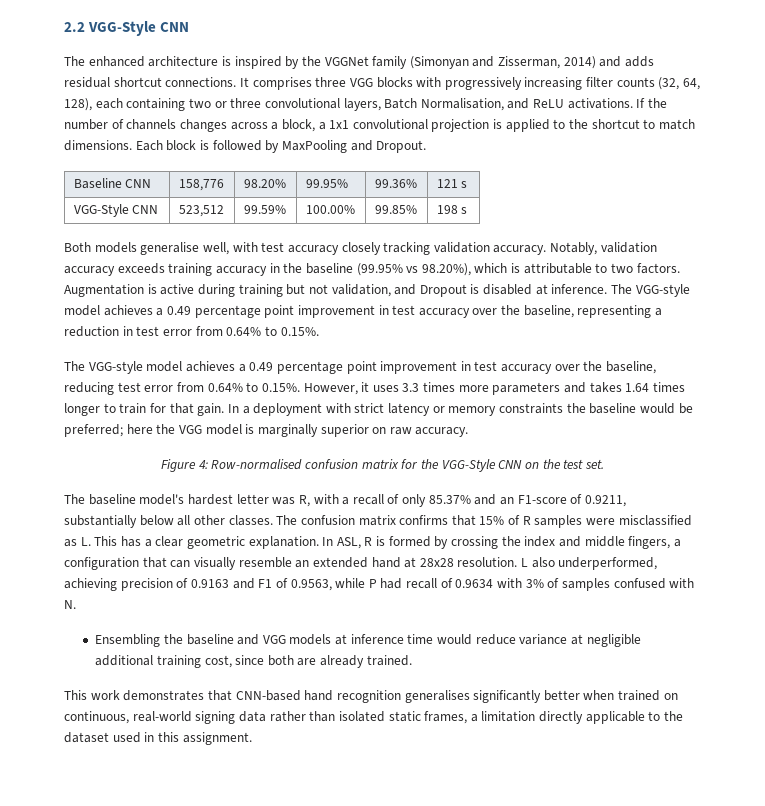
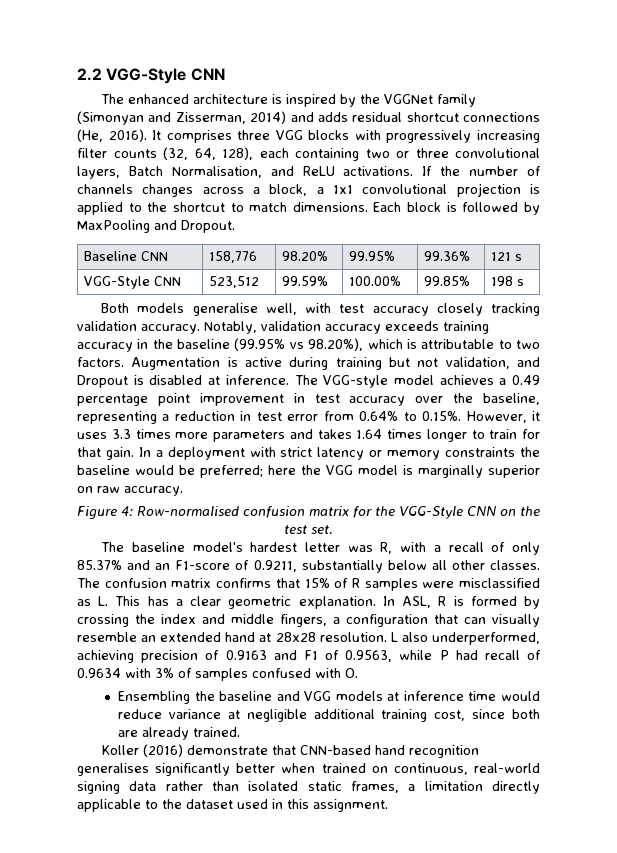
- The enhanced architecture is inspired by the VGGNet family (Simonyan and Zisserman, 2014) and adds residual shortcut connections.
+ The enhanced architecture is inspired by the VGGNet family (Simonyan and Zisserman, 2014) and adds residual shortcut connections (He, 2016).
- The VGG-style model achieves a 0.49 percentage point improvement in test accuracy over the baseline, representing a reduction in test error from 0.64% to 0.15%.
- The VGG-style model achieves a 0.49 percentage point improvement in test accuracy over the baseline, reducing test error from 0.64% to 0.15%. However, it uses 3.3 times more parameters and takes 1.64 times longer to train for that gain.
+ The VGG-style model achieves a 0.49 percentage point improvement in test accuracy over the baseline, representing a reduction in test error from 0.64% to 0.15%. However, it uses 3.3 times more parameters and takes 1.64 times longer to train for that gain.
- L also underperformed, achieving precision of 0.9163 and F1 of 0.9563, while P had recall of 0.9634 with 3% of samples confused with N.
+ L also underperformed, achieving precision of 0.9163 and F1 of 0.9563, while P had recall of 0.9634 with 3% of samples confused with O.
- This work demonstrates that CNN-based hand recognition generalises significantly better when trained on continuous, real-world signing data rather than isolated static frames, a limitation directly applicable to the dataset used in this assignment.
+ Koller (2016) demonstrate that CNN-based hand recognition generalises significantly better when trained on continuous, real-world signing data rather than isolated static frames, a limitation directly applicable to the dataset used in this assignment.

